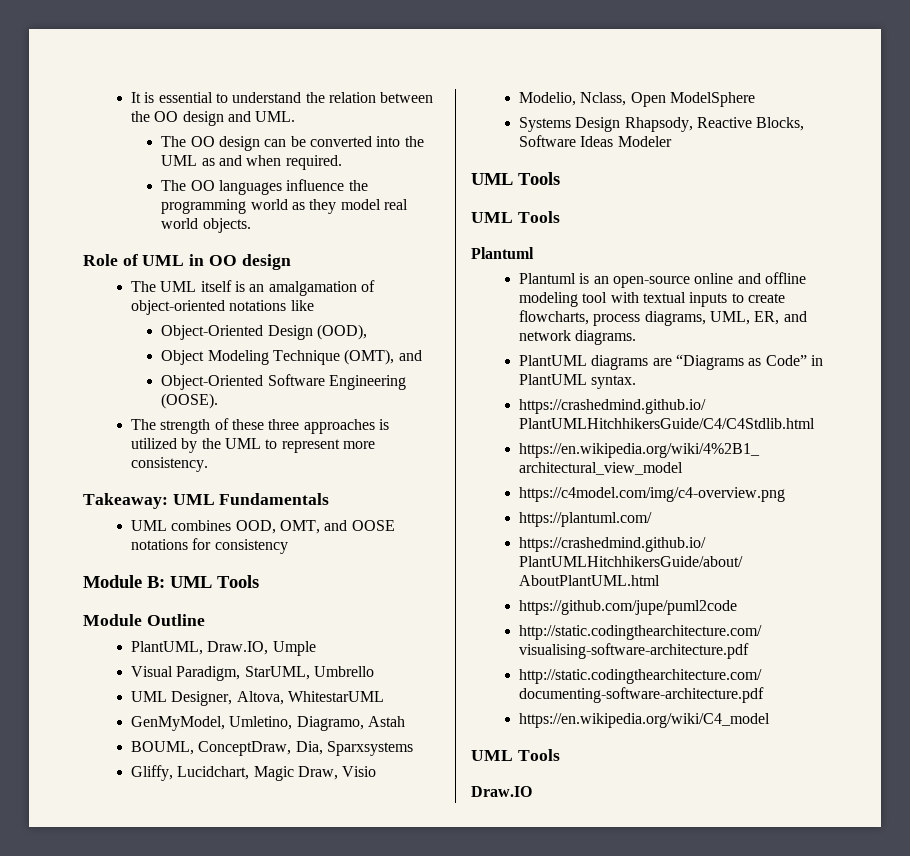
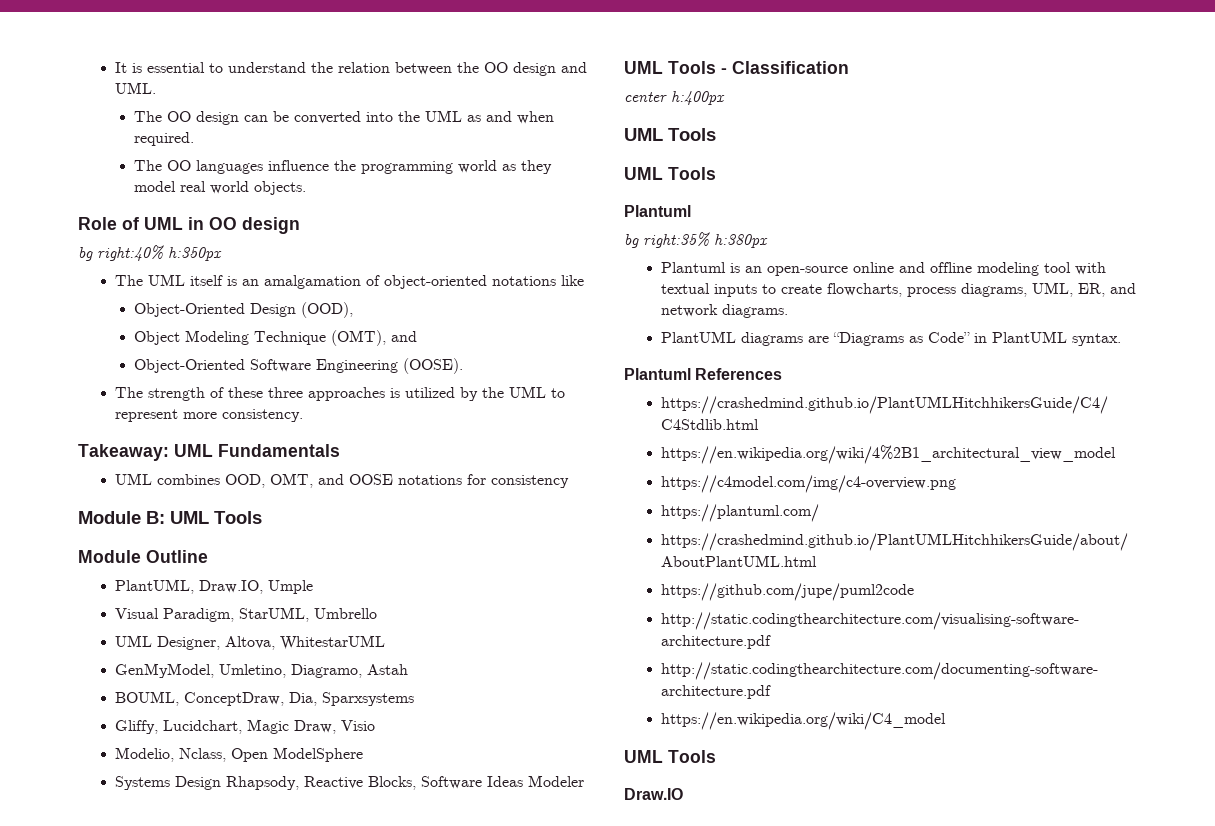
+ bg right:40% h:350px
+ UML Tools - Classification
+ center h:400px
+ bg right:35% h:380px
+ Plantuml References

